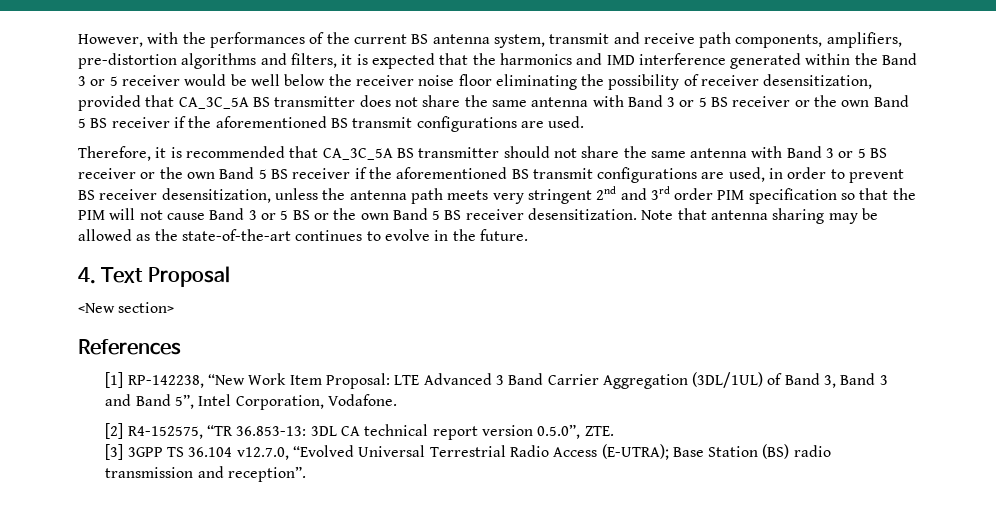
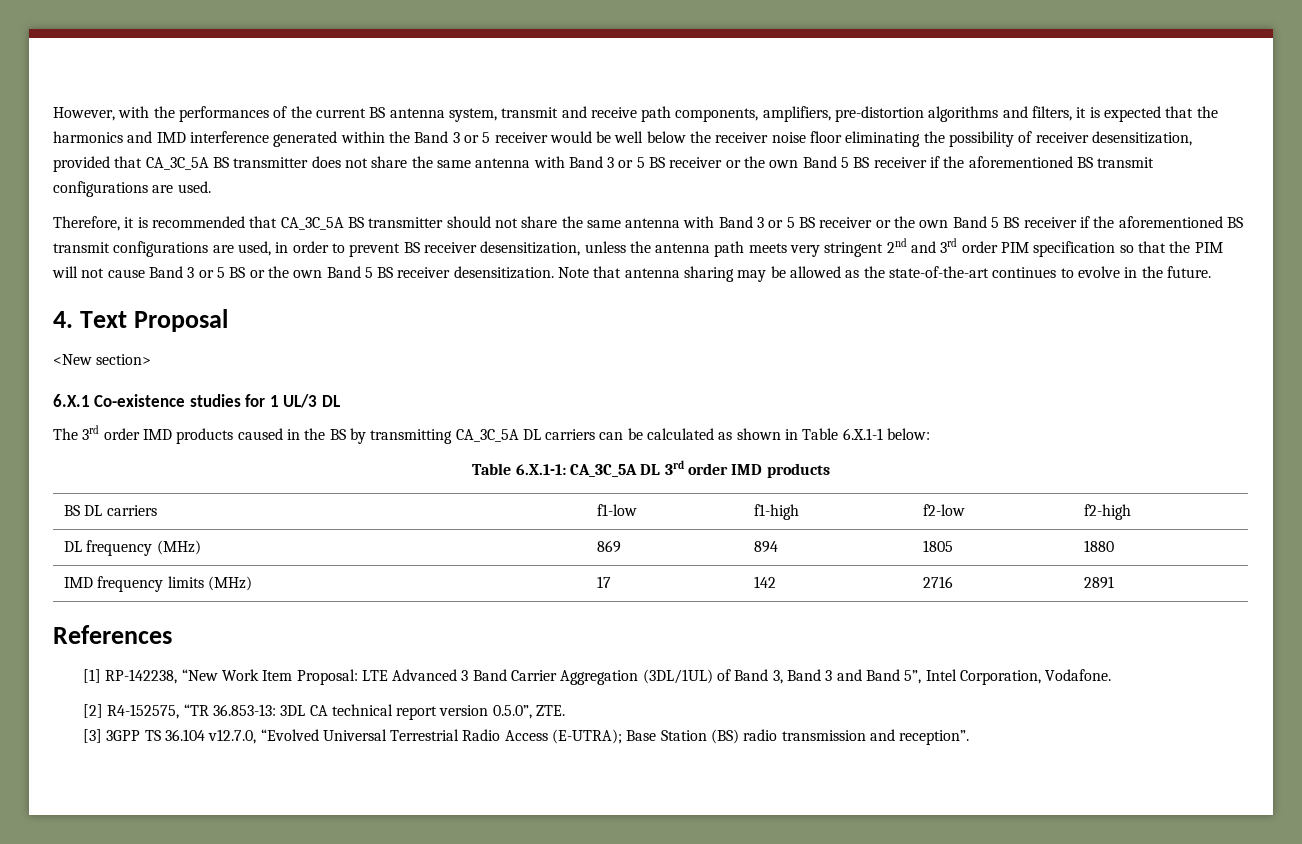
+ 6.X.1 Co-existence studies for 1 UL/3 DL
+ The 3rd order IMD products caused in the BS by transmitting CA_3C_5A DL carriers can be calculated as shown in Table 6.X.1-1 below:
+ Table 6.X.1-1: CA_3C_5A DL 3rd order IMD products
+ BS DL carriers | f1-low | f1-high | f2-low | f2-high
+ DL frequency (MHz) | 869 | 894 | 1805 | 1880
+ IMD frequency limits (MHz) | 17 | 142 | 2716 | 2891

